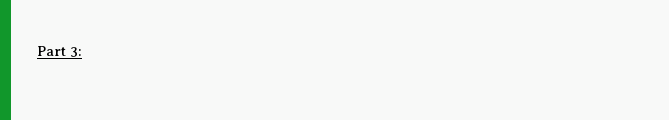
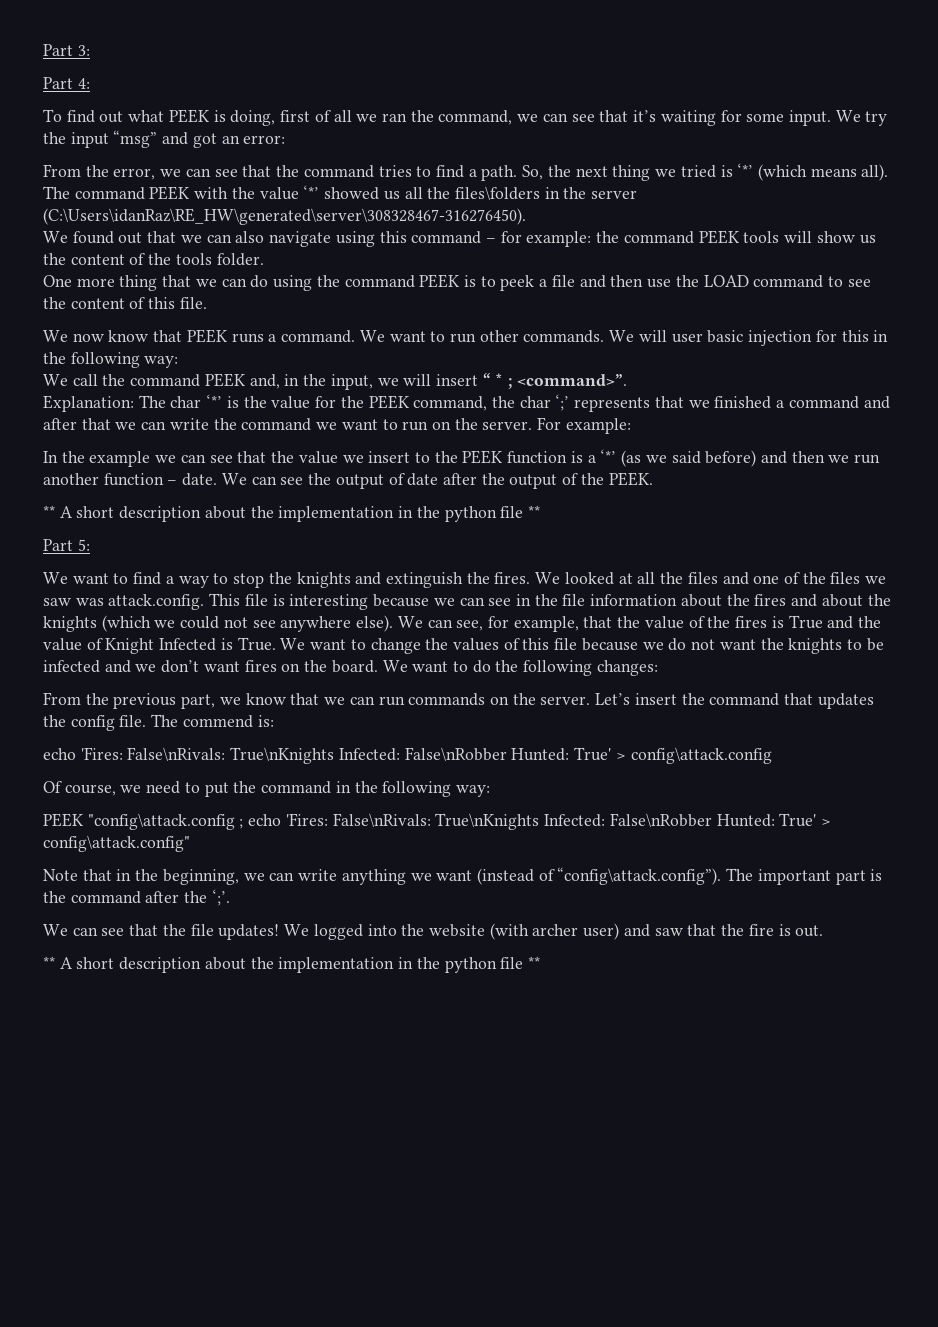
+ Part 4:
+ To find out what PEEK is doing, first of all we ran the command, we can see that it’s waiting for some input. We try the input “msg” and got an error:
+ From the error, we can see that the command tries to find a path. So, the next thing we tried is ‘*’ (which means all). The command PEEK with the value ‘*’ showed us all the files\folders in the server (C:\Users\idanRaz\RE_HW\generated\server\308328467-316276450).
+ We found out that we can also navigate using this command – for example: the command PEEK tools will show us the content of the tools folder.
+ One more thing that we can do using the command PEEK is to peek a file and then use the LOAD command to see the content of this file.
+ We now know that PEEK runs a command. We want to run other commands. We will user basic injection for this in the following way:
+ We call the command PEEK and, in the input, we will insert “ * ; <command>”.
+ Explanation: The char ‘*’ is the value for the PEEK command, the char ‘;’ represents that we finished a command and after that we can write the command we want to run on the server. For example:
+ In the example we can see that the value we insert to the PEEK function is a ‘*’ (as we said before) and then we run another function – date. We can see the output of date after the output of the PEEK.
+ ** A short description about the implementation in the python file **
+ Part 5:
+ We want to find a way to stop the knights and extinguish the fires. We looked at all the files and one of the files we saw was attack.config. This file is interesting because we can see in the file information about the fires and about the knights (which we could not see anywhere else). We can see, for example, that the value of the fires is True and the value of Knight Infected is True. We want to change the values of this file because we do not want the knights to be infected and we don’t want fires on the board. We want to do the following changes:
+ From the previous part, we know that we can run commands on the server. Let’s insert the command that updates the config file. The commend is:
+ echo 'Fires: False\nRivals: True\nKnights Infected: False\nRobber Hunted: True' > config\attack.config
+ Of course, we need to put the command in the following way:
+ PEEK "config\attack.config ; echo 'Fires: False\nRivals: True\nKnights Infected: False\nRobber Hunted: True' > config\attack.config"
+ Note that in the beginning, we can write anything we want (instead of “config\attack.config”). The important part is the command after the ‘;’.
+ We can see that the file updates! We logged into the website (with archer user) and saw that the fire is out.
+ ** A short description about the implementation in the python file **

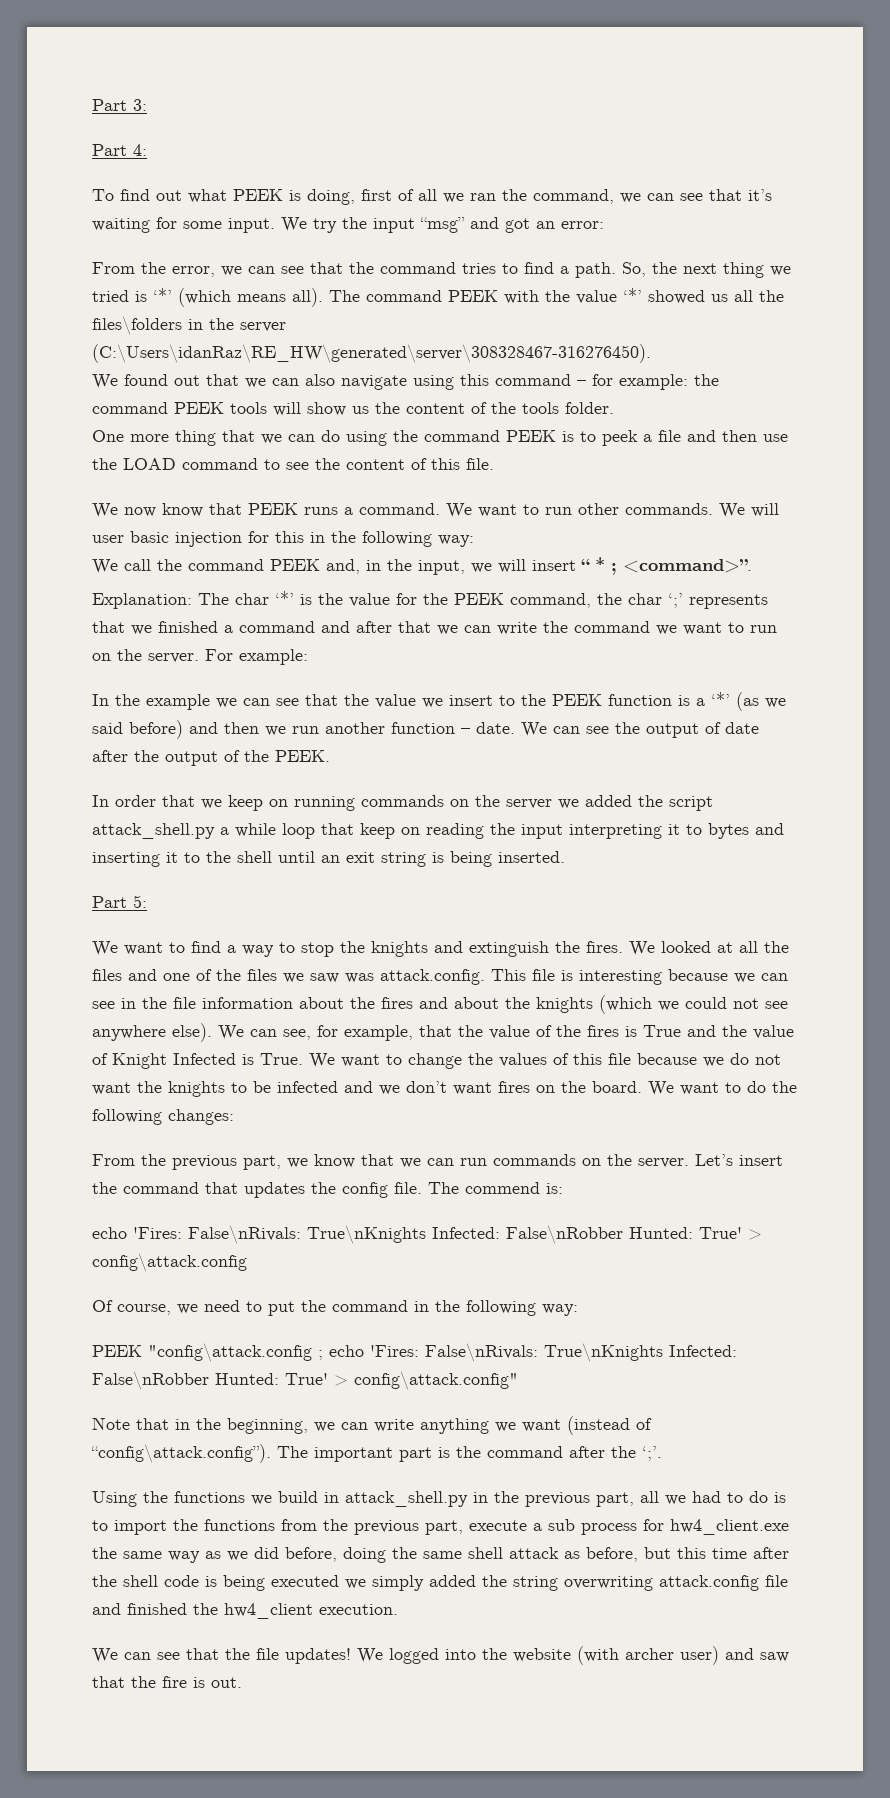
  We can see the output of date after the output of the PEEK.
- ** A short description about the implementation in the python file **
+ In order that we keep on running commands on the server we added the script attack_shell.py a while loop that keep on reading the input interpreting it to bytes and inserting it to the shell until an exit string is being inserted.
+ Using the functions we build in attack_shell.py in the previous part, all we had to do is to import the functions from the previous part, execute a sub process for hw4_client.exe the same way as we did before, doing the same shell attack as before, but this time after the shell code is being executed we simply added the string overwriting attack.config file and finished the hw4_client execution.
  We logged into the website (with archer user) and saw that the fire is out.
- ** A short description about the implementation in the python file **

